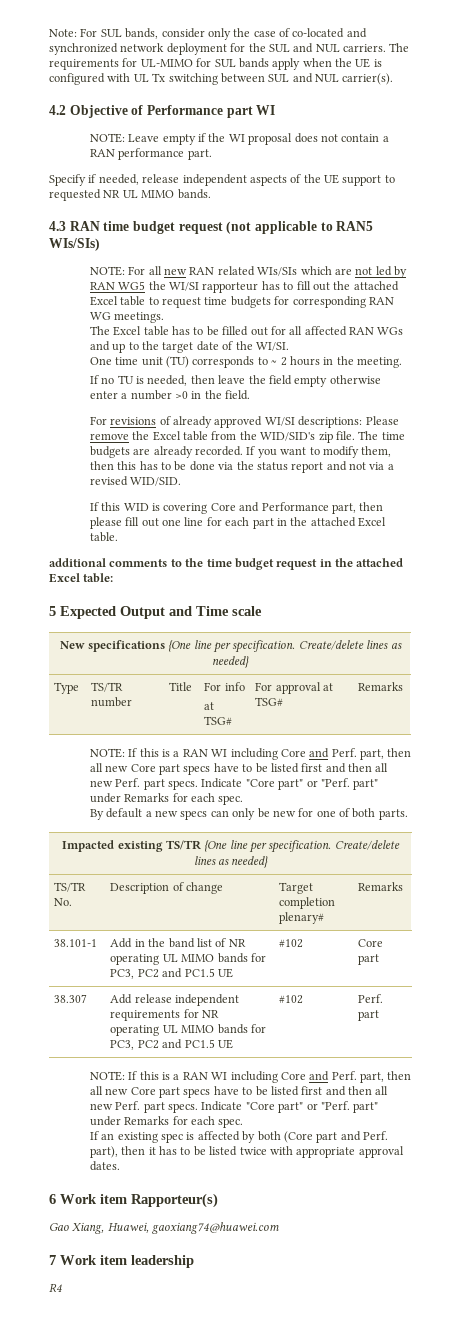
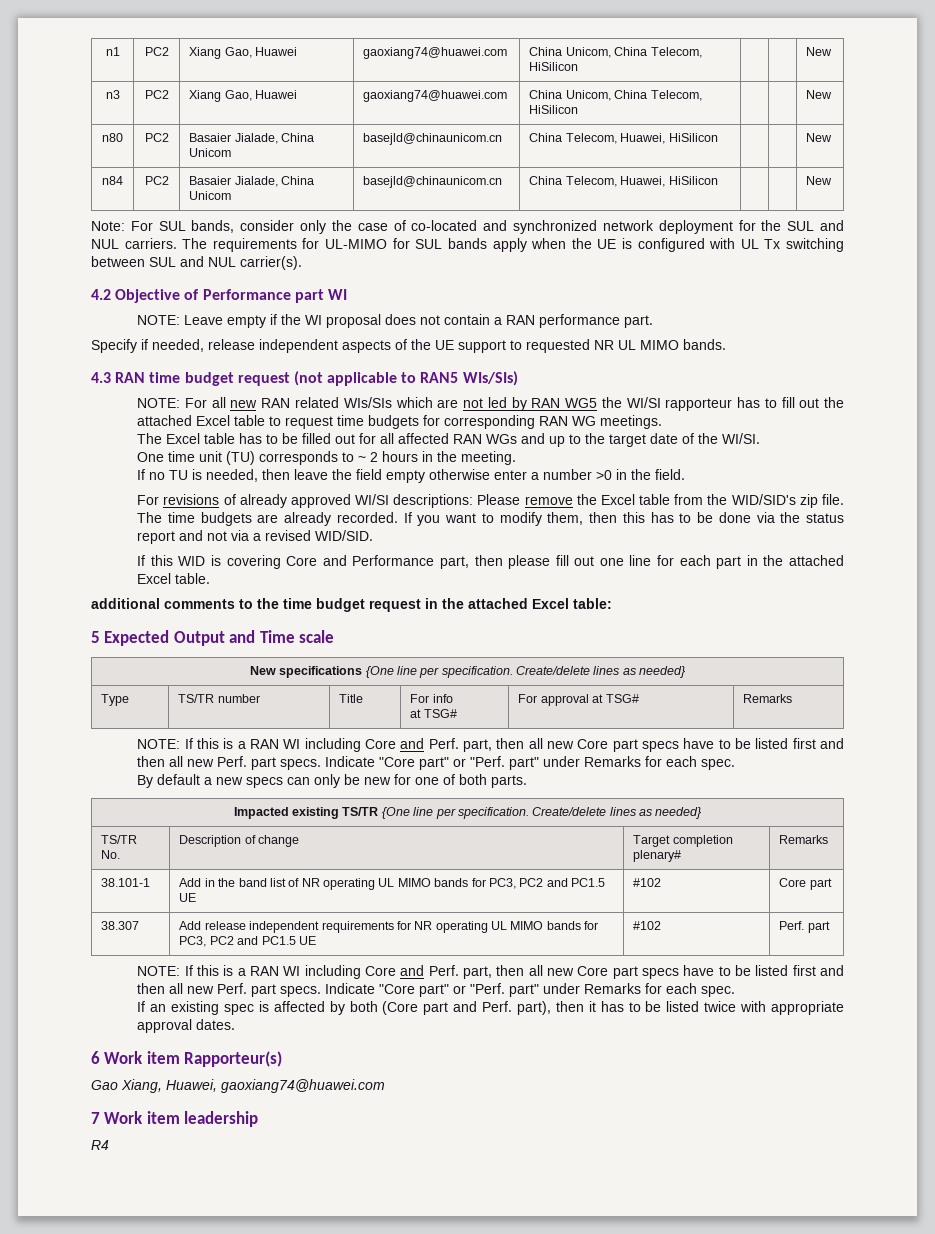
+ n1 | PC2 | Xiang Gao, Huawei | gaoxiang74@huawei.com | China Unicom, China Telecom, HiSilicon | | | New
+ n3 | PC2 | Xiang Gao, Huawei | gaoxiang74@huawei.com | China Unicom, China Telecom, HiSilicon | | | New
+ n80 | PC2 | Basaier Jialade, China Unicom | basejld@chinaunicom.cn | China Telecom, Huawei, HiSilicon | | | New
+ n84 | PC2 | Basaier Jialade, China Unicom | basejld@chinaunicom.cn | China Telecom, Huawei, HiSilicon | | | New

